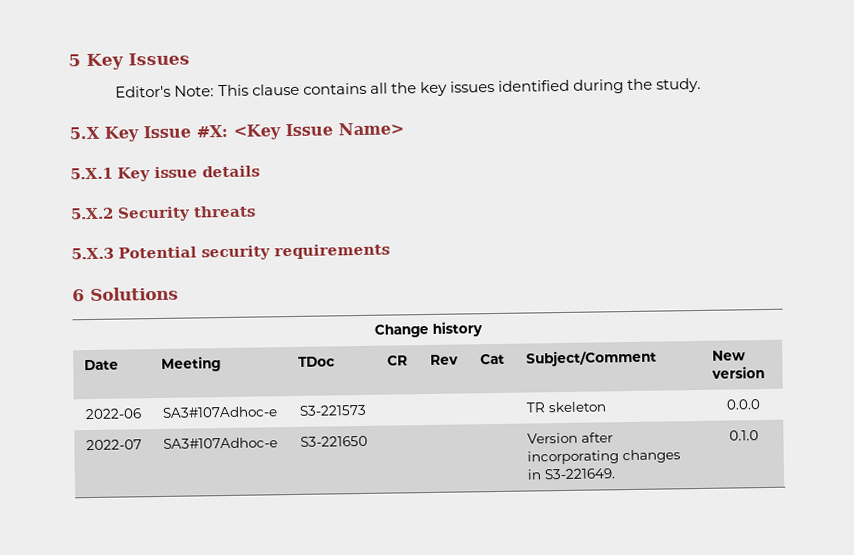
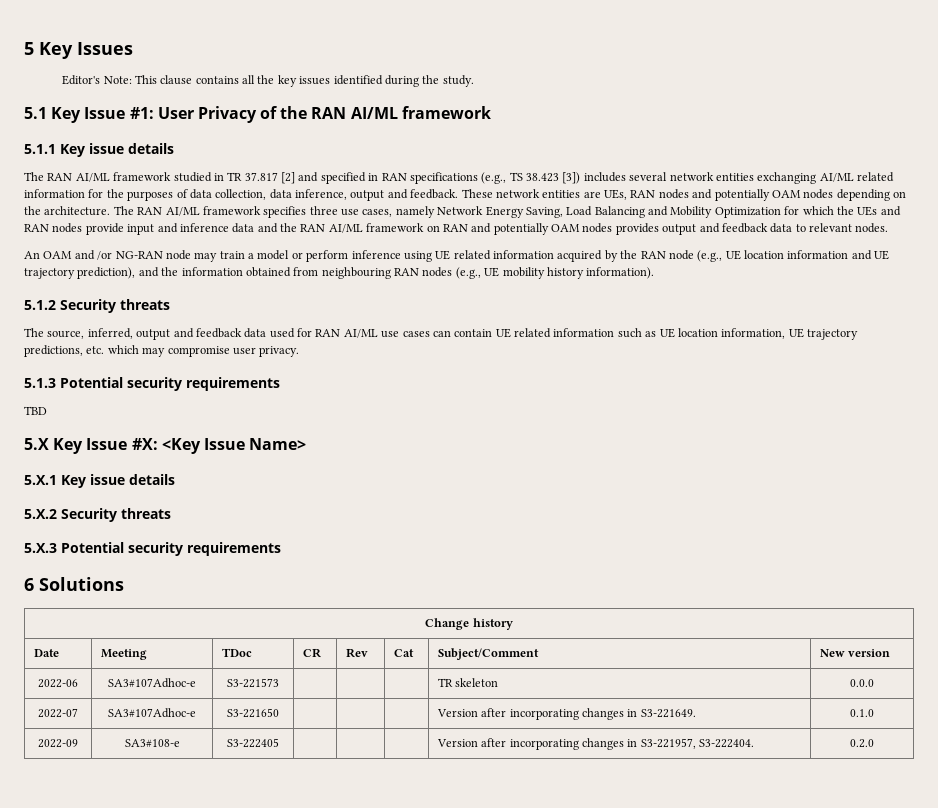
+ 5.1 Key Issue #1: User Privacy of the RAN AI/ML framework
+ 5.1.1 Key issue details
+ The RAN AI/ML framework studied in TR 37.817 [2] and specified in RAN specifications (e.g., TS 38.423 [3]) includes several network entities exchanging AI/ML related information for the purposes of data collection, data inference, output and feedback. These network entities are UEs, RAN nodes and potentially OAM nodes depending on the architecture. The RAN AI/ML framework specifies three use cases, namely Network Energy Saving, Load Balancing and Mobility Optimization for which the UEs and RAN nodes provide input and inference data and the RAN AI/ML framework on RAN and potentially OAM nodes provides output and feedback data to relevant nodes.
+ An OAM and /or NG-RAN node may train a model or perform inference using UE related information acquired by the RAN node (e.g., UE location information and UE trajectory prediction), and the information obtained from neighbouring RAN nodes (e.g., UE mobility history information).
+ 5.1.2 Security threats
+ The source, inferred, output and feedback data used for RAN AI/ML use cases can contain UE related information such as UE location information, UE trajectory predictions, etc. which may compromise user privacy.
+ 5.1.3 Potential security requirements
+ TBD
+ 2022-09 | SA3#108-e | S3-222405 | | | | Version after incorporating changes in S3-221957, S3-222404. | 0.2.0

